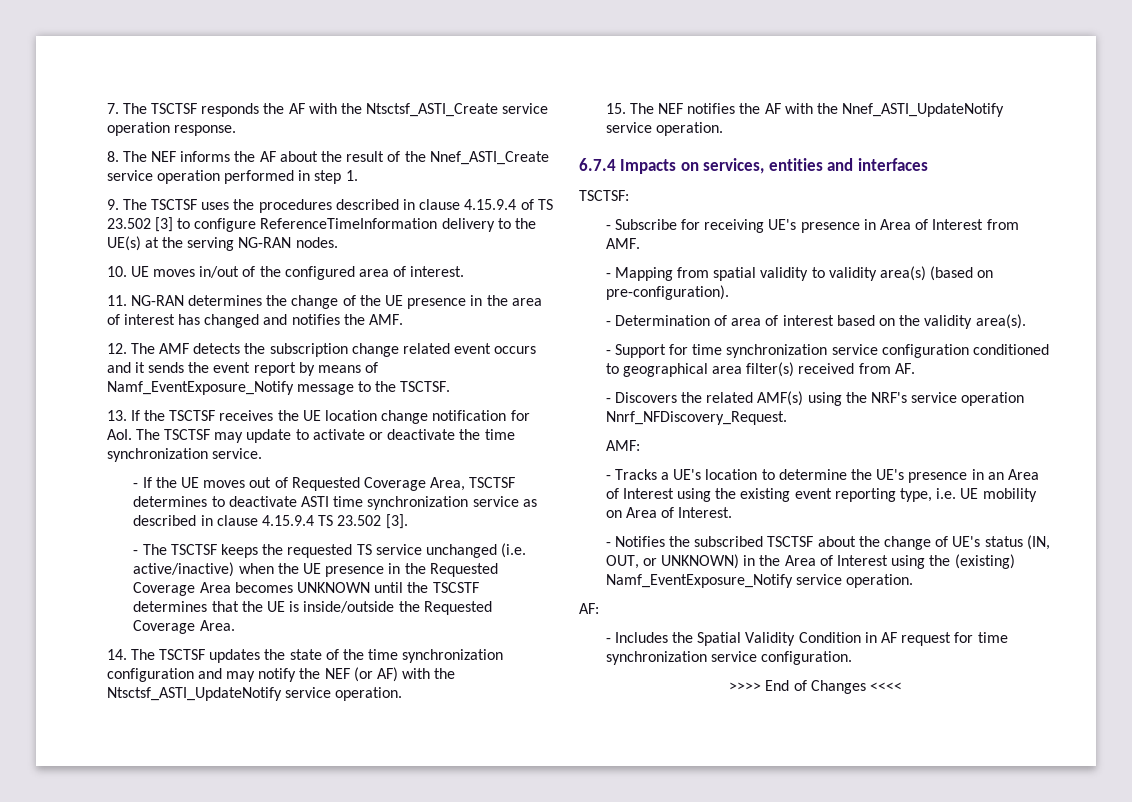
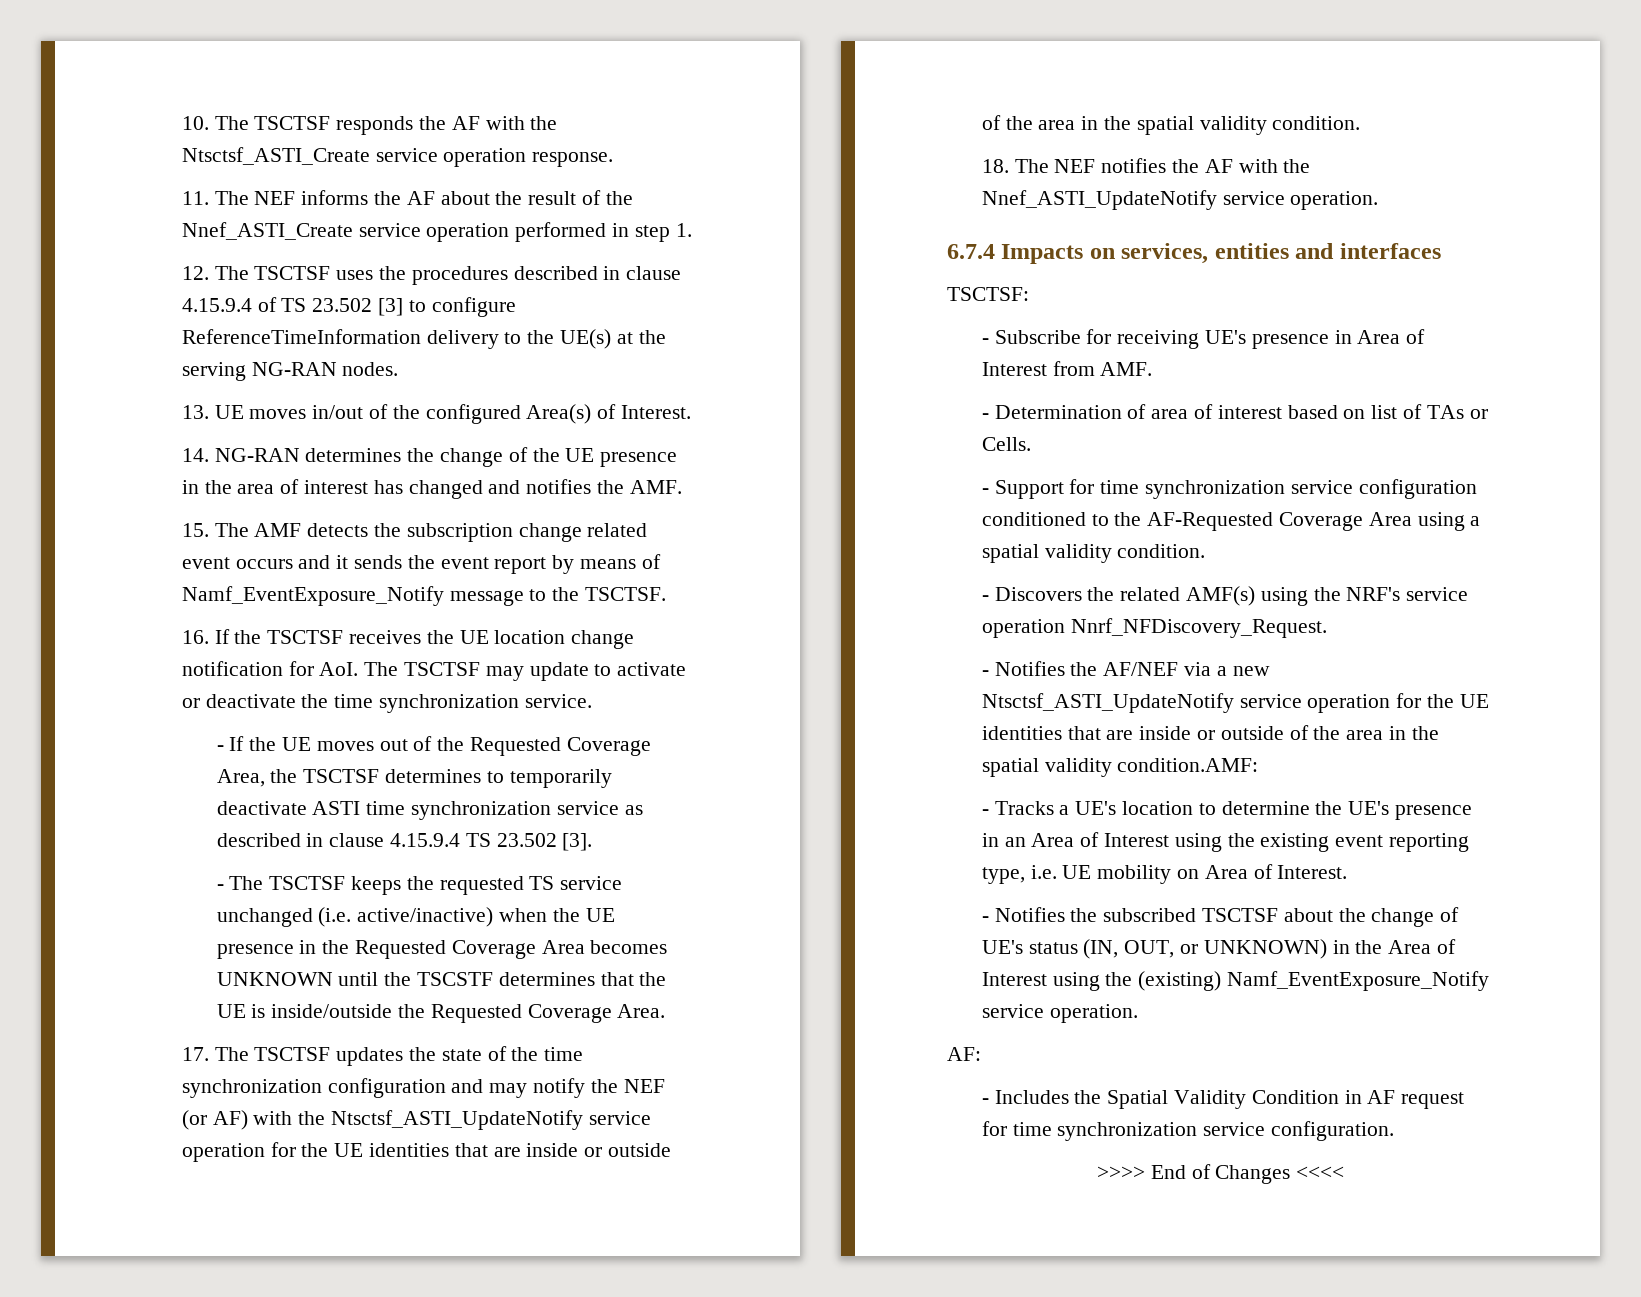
- 7. The TSCTSF responds the AF with the Ntsctsf_ASTI_Create service operation response.
+ 10. The TSCTSF responds the AF with the Ntsctsf_ASTI_Create service operation response.
- 8. The NEF informs the AF about the result of the Nnef_ASTI_Create service operation performed in step 1.
+ 11. The NEF informs the AF about the result of the Nnef_ASTI_Create service operation performed in step 1.
- 9. The TSCTSF uses the procedures described in clause 4.15.9.4 of TS 23.502 [3] to configure ReferenceTimeInformation delivery to the UE(s) at the serving NG-RAN nodes.
+ 12. The TSCTSF uses the procedures described in clause 4.15.9.4 of TS 23.502 [3] to configure ReferenceTimeInformation delivery to the UE(s) at the serving NG-RAN nodes.
- 10. UE moves in/out of the configured area of interest.
- 11. NG-RAN determines the change of the UE presence in the area of interest has changed and notifies the AMF.
+ 13. UE moves in/out of the configured Area(s) of Interest.
+ 14. NG-RAN determines the change of the UE presence in the area of interest has changed and notifies the AMF.
- 12. The AMF detects the subscription change related event occurs and it sends the event report by means of Namf_EventExposure_Notify message to the TSCTSF.
+ 15. The AMF detects the subscription change related event occurs and it sends the event report by means of Namf_EventExposure_Notify message to the TSCTSF.
- 13. If the TSCTSF receives the UE location change notification for AoI. The TSCTSF may update to activate or deactivate the time synchronization service.
+ 16. If the TSCTSF receives the UE location change notification for AoI. The TSCTSF may update to activate or deactivate the time synchronization service.
- - If the UE moves out of Requested Coverage Area, TSCTSF determines to deactivate ASTI time synchronization service as described in clause 4.15.9.4 TS 23.502 [3].
+ - If the UE moves out of the Requested Coverage Area, the TSCTSF determines to temporarily deactivate ASTI time synchronization service as described in clause 4.15.9.4 TS 23.502 [3].
- 14. The TSCTSF updates the state of the time synchronization configuration and may notify the NEF (or AF) with the Ntsctsf_ASTI_UpdateNotify service operation.
- 15. The NEF notifies the AF with the Nnef_ASTI_UpdateNotify service operation.
+ 17. The TSCTSF updates the state of the time synchronization configuration and may notify the NEF (or AF) with the Ntsctsf_ASTI_UpdateNotify service operation for the UE identities that are inside or outside of the area in the spatial validity condition.
+ 18. The NEF notifies the AF with the Nnef_ASTI_UpdateNotify service operation.
- - Mapping from spatial validity to validity area(s) (based on pre-configuration).
- - Determination of area of interest based on the validity area(s).
+ - Determination of area of interest based on list of TAs or Cells.
- - Support for time synchronization service configuration conditioned to geographical area filter(s) received from AF.
+ - Support for time synchronization service configuration conditioned to the AF-Requested Coverage Area using a spatial validity condition.
- AMF:
+ - Notifies the AF/NEF via a new Ntsctsf_ASTI_UpdateNotify service operation for the UE identities that are inside or outside of the area in the spatial validity condition.AMF:

